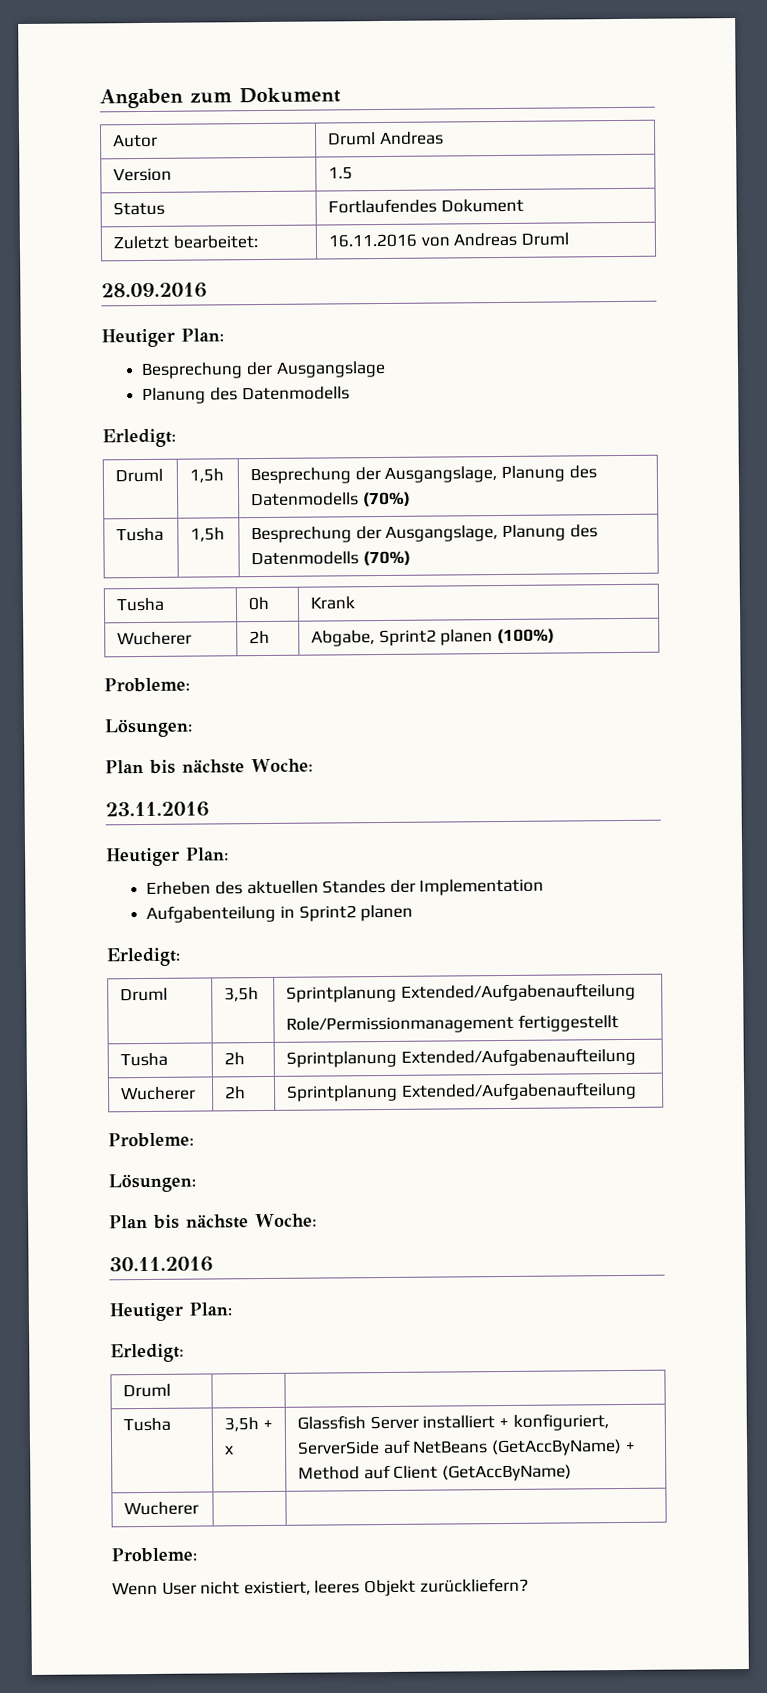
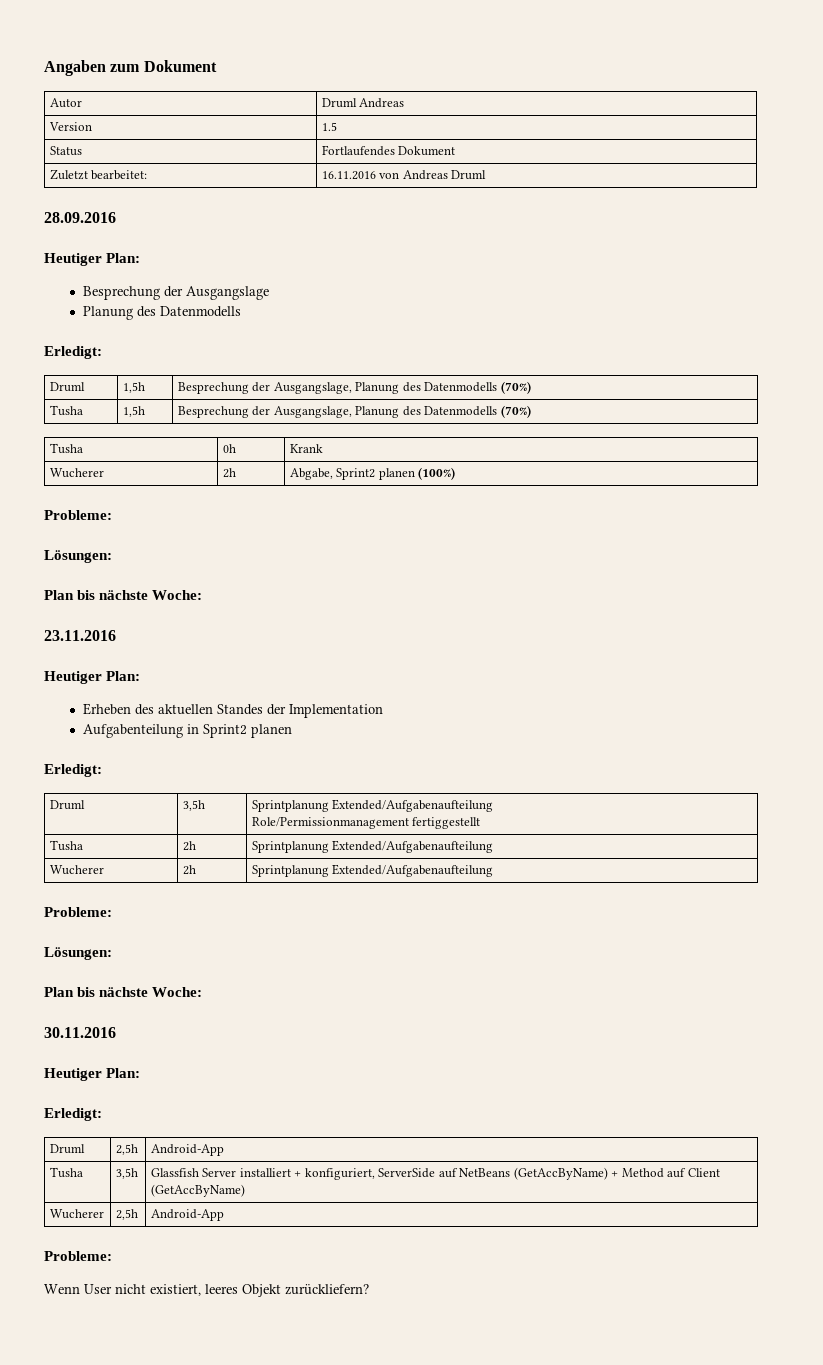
- Druml | |
+ Druml | 2,5h | Android-App
- Tusha | 3,5h + x | Glassfish Server installiert + konfiguriert, ServerSide auf NetBeans (GetAccByName) + Method auf Client (GetAccByName)
+ Tusha | 3,5h | Glassfish Server installiert + konfiguriert, ServerSide auf NetBeans (GetAccByName) + Method auf Client (GetAccByName)
- Wucherer | |
+ Wucherer | 2,5h | Android-App

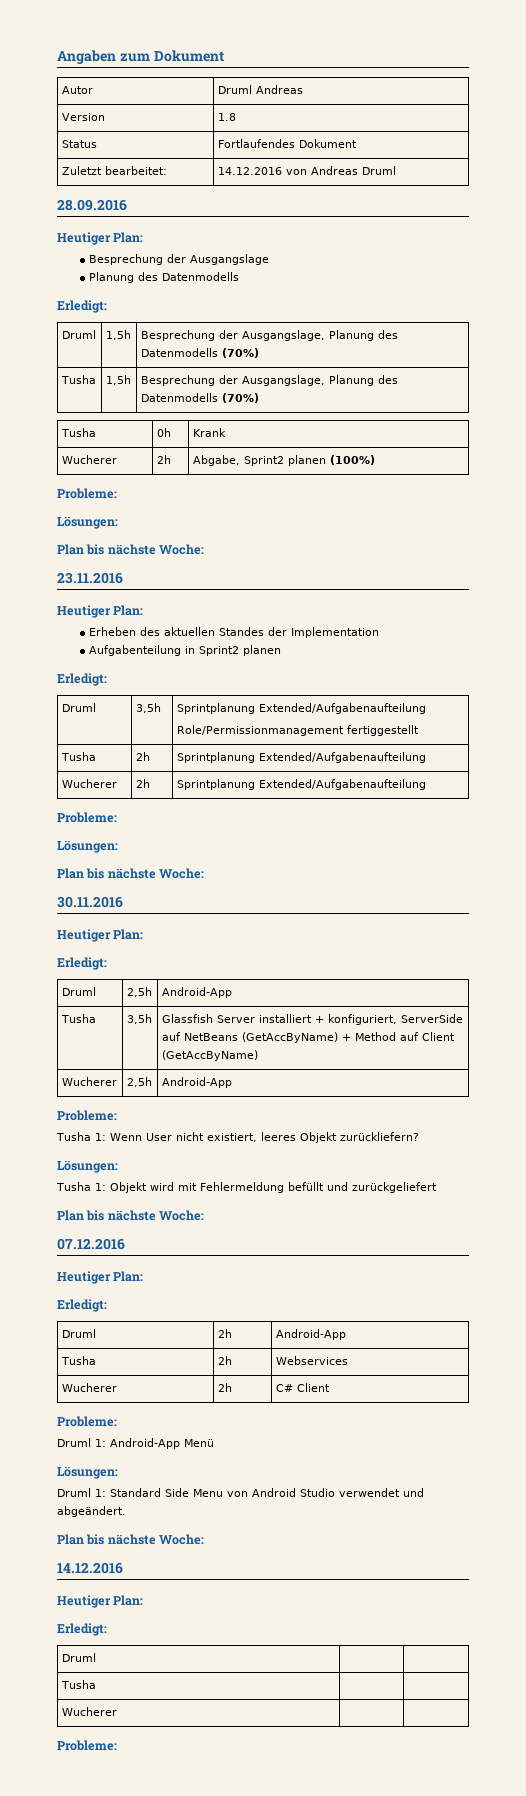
- Version | 1.5
+ Version | 1.8
- Zuletzt bearbeitet: | 16.11.2016 von Andreas Druml
+ Zuletzt bearbeitet: | 14.12.2016 von Andreas Druml
- Wenn User nicht existiert, leeres Objekt zurückliefern?
+ Tusha 1: Wenn User nicht existiert, leeres Objekt zurückliefern?
+ Lösungen:
+ Tusha 1: Objekt wird mit Fehlermeldung befüllt und zurückgeliefert
+ Plan bis nächste Woche:
+ 07.12.2016
+ Heutiger Plan:
+ Erledigt:
+ Druml | 2h | Android-App
+ Tusha | 2h | Webservices
+ Wucherer | 2h | C# Client
+ Probleme:
+ Druml 1: Android-App Menü
+ Lösungen:
+ Druml 1: Standard Side Menu von Android Studio verwendet und abgeändert.
+ Plan bis nächste Woche:
+ 14.12.2016
+ Heutiger Plan:
+ Erledigt:
+ Druml | |
+ Tusha | |
+ Wucherer | |
+ Probleme:

